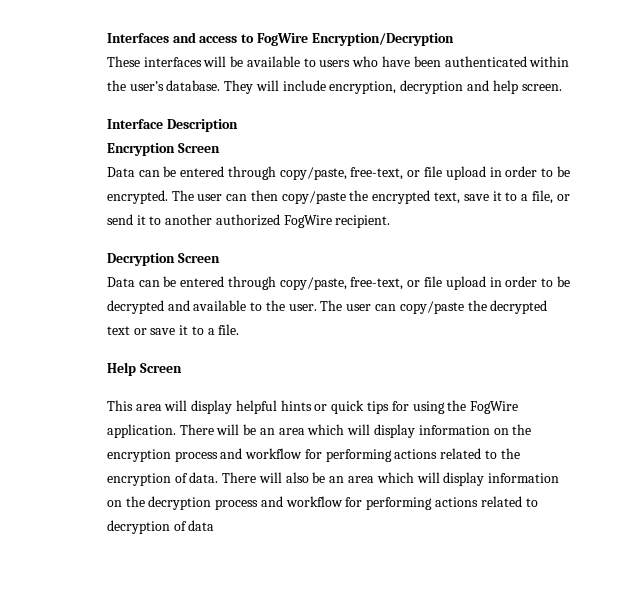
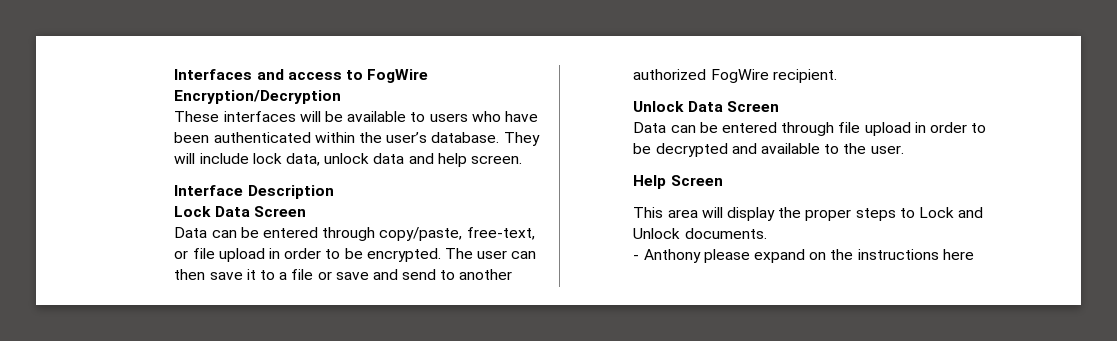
- They will include encryption, decryption and help screen.
+ They will include lock data, unlock data and help screen.
- Encryption Screen
+ Lock Data Screen
- The user can then copy/paste the encrypted text, save it to a file, or send it to another authorized FogWire recipient.
+ The user can then save it to a file or save and send to another authorized FogWire recipient.
- Decryption Screen
- Data can be entered through copy/paste, free-text, or file upload in order to be decrypted and available to the user. The user can copy/paste the decrypted text or save it to a file.
+ Unlock Data Screen
+ Data can be entered through file upload in order to be decrypted and available to the user.
- This area will display helpful hints or quick tips for using the FogWire application. There will be an area which will display information on the encryption process and workflow for performing actions related to the encryption of data. There will also be an area which will display information on the decryption process and workflow for performing actions related to decryption of data
+ This area will display the proper steps to Lock and Unlock documents.
+ - Anthony please expand on the instructions here

